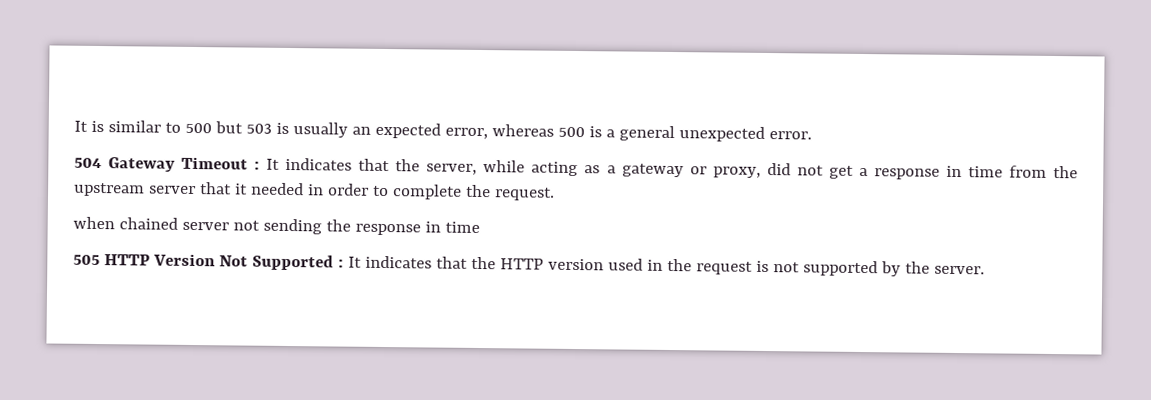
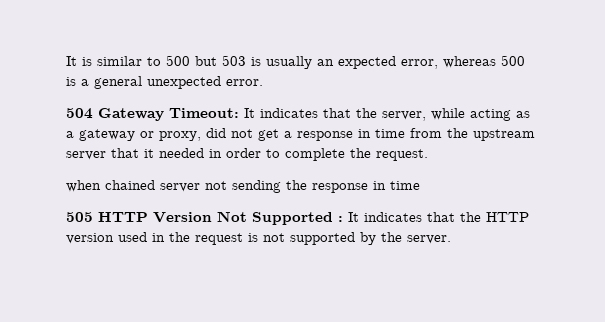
- 504 Gateway Timeout : It indicates that the server, while acting as a gateway or proxy, did not get a response in time from the upstream server that it needed in order to complete the request.
+ 504 Gateway Timeout: It indicates that the server, while acting as a gateway or proxy, did not get a response in time from the upstream server that it needed in order to complete the request.

